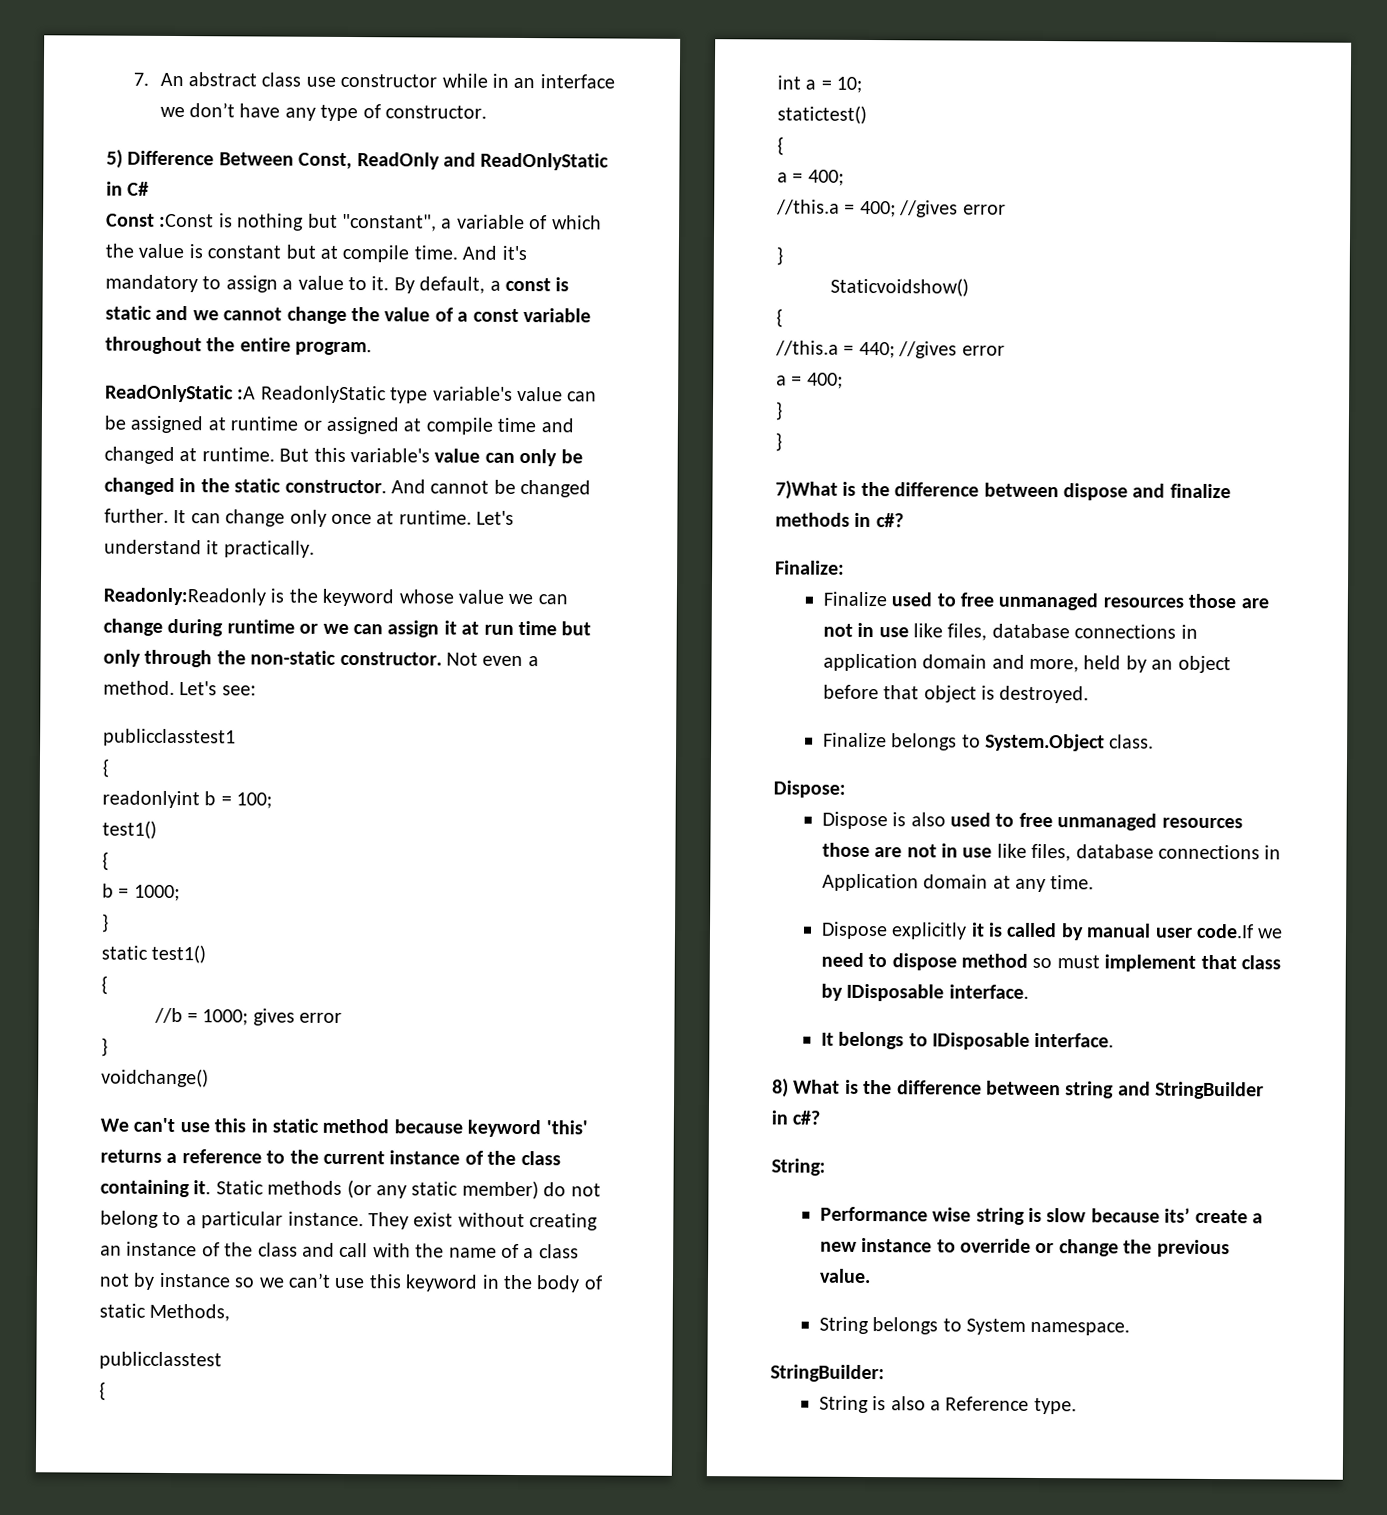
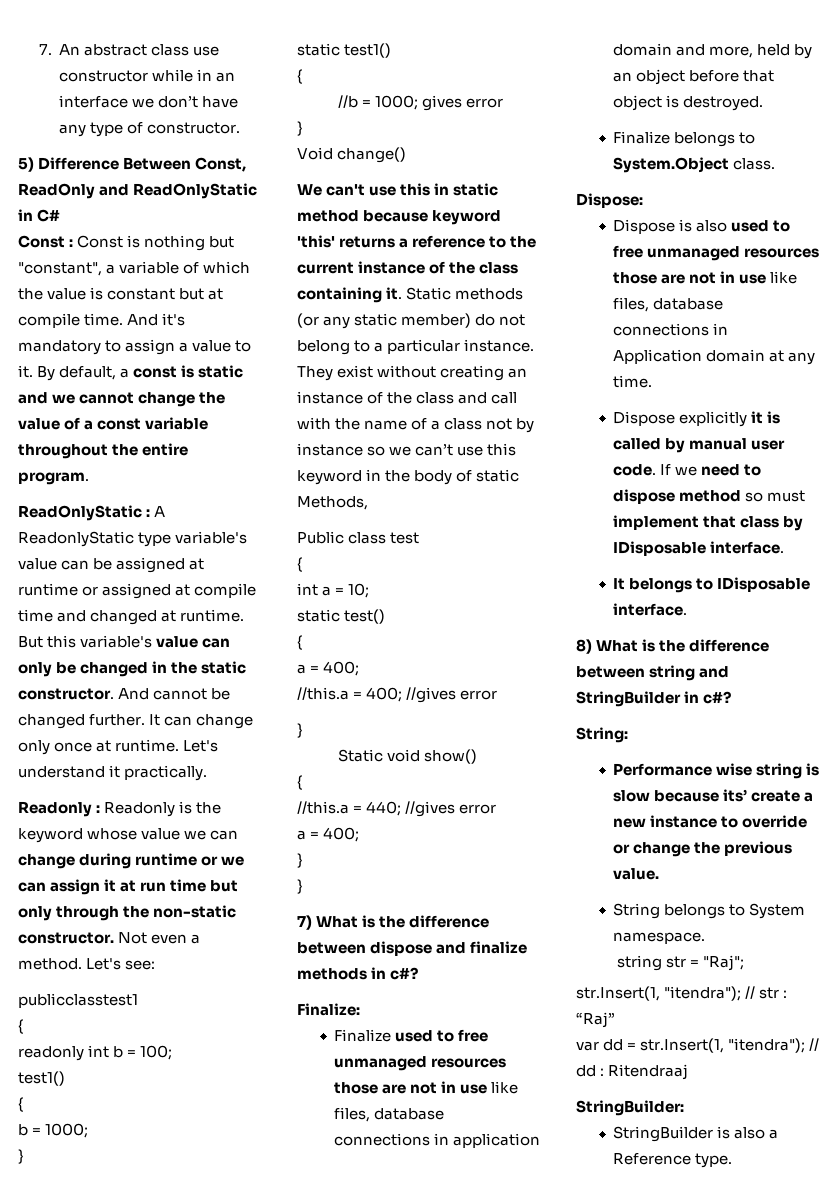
- Const :Const is nothing but "constant", a variable of which the value is constant but at compile time.
+ Const : Const is nothing but "constant", a variable of which the value is constant but at compile time.
- ReadOnlyStatic :A ReadonlyStatic type variable's value can be assigned at runtime or assigned at compile time and changed at runtime.
+ ReadOnlyStatic : A ReadonlyStatic type variable's value can be assigned at runtime or assigned at compile time and changed at runtime.
- Readonly:Readonly is the keyword whose value we can change during runtime or we can assign it at run time but only through the non-static constructor.
+ Readonly : Readonly is the keyword whose value we can change during runtime or we can assign it at run time but only through the non-static constructor.
- readonlyint b = 100;
+ readonly int b = 100;
- voidchange()
+ Void change()
- publicclasstest
+ Public class test
- statictest()
+ static test()
- Staticvoidshow()
+ Static void show()
- 7)What is the difference between dispose and finalize methods in c#?
+ 7) What is the difference between dispose and finalize methods in c#?
- Dispose explicitly it is called by manual user code.If we need to dispose method so must implement that class by IDisposable interface.
+ Dispose explicitly it is called by manual user code. If we need to dispose method so must implement that class by IDisposable interface.
+ string str = "Raj";
+ str.Insert(1, "itendra"); // str : “Raj”
+ var dd = str.Insert(1, "itendra"); // dd : Ritendraaj
- String is also a Reference type.
+ StringBuilder is also a Reference type.

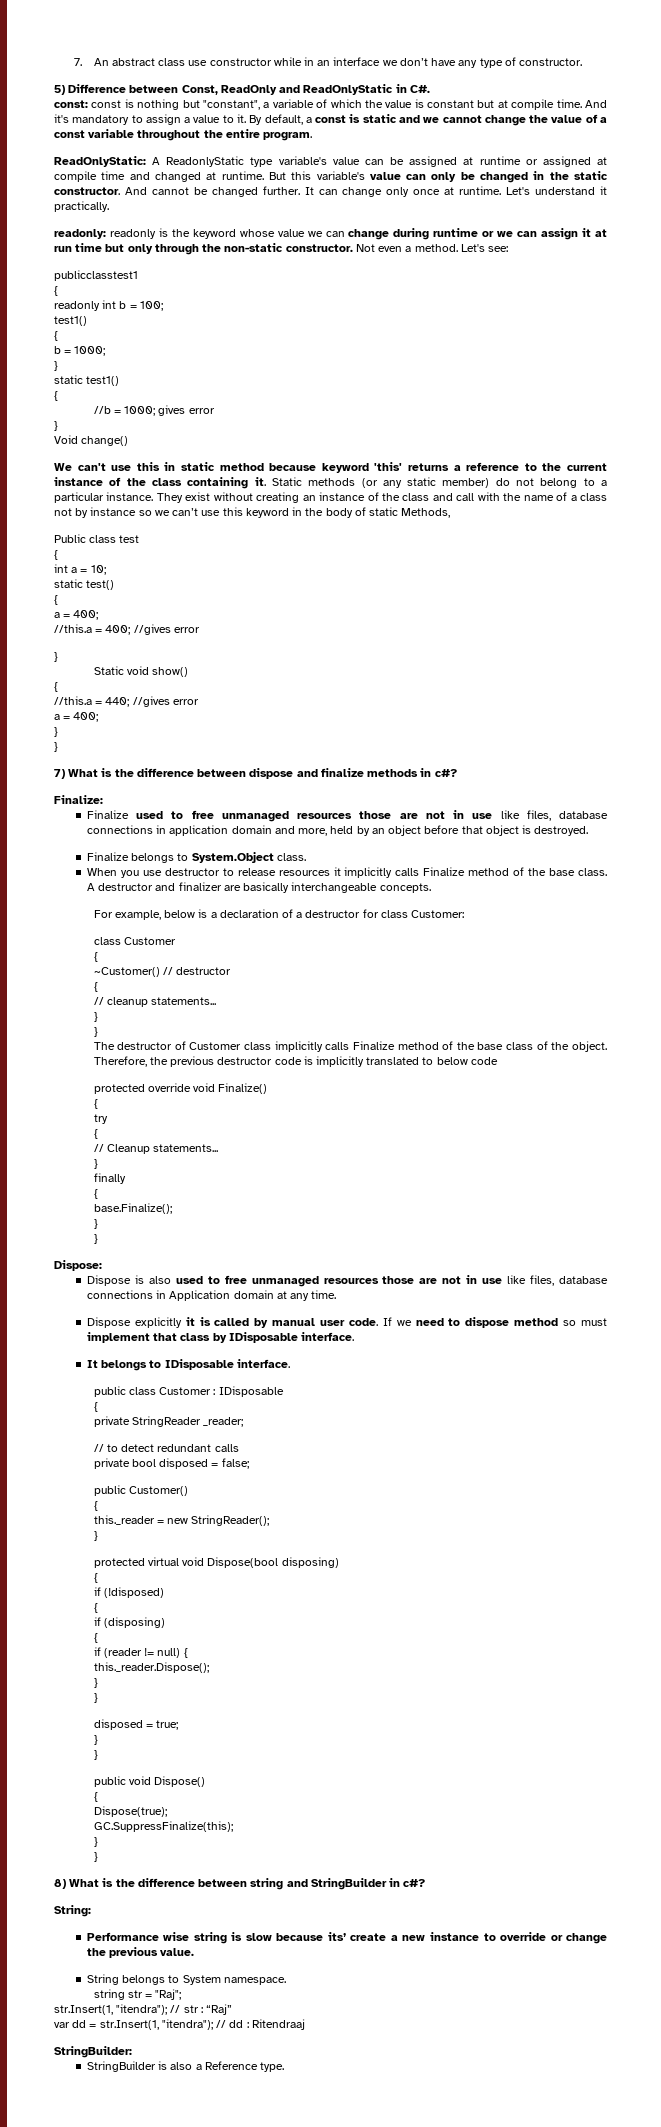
- 5) Difference Between Const, ReadOnly and ReadOnlyStatic in C#
- Const : Const is nothing but "constant", a variable of which the value is constant but at compile time.
+ 5) Difference between Const, ReadOnly and ReadOnlyStatic in C#.
+ const: const is nothing but "constant", a variable of which the value is constant but at compile time.
- ReadOnlyStatic : A ReadonlyStatic type variable's value can be assigned at runtime or assigned at compile time and changed at runtime.
+ ReadOnlyStatic: A ReadonlyStatic type variable's value can be assigned at runtime or assigned at compile time and changed at runtime.
- Readonly : Readonly is the keyword whose value we can change during runtime or we can assign it at run time but only through the non-static constructor.
+ readonly: readonly is the keyword whose value we can change during runtime or we can assign it at run time but only through the non-static constructor.
+ When you use destructor to release resources it implicitly calls Finalize method of the base class. A destructor and finalizer are basically interchangeable concepts.
+ For example, below is a declaration of a destructor for class Customer:
+ class Customer
+ {
+ ~Customer() // destructor
+ {
+ // cleanup statements...
+ }
+ }
+ The destructor of Customer class implicitly calls Finalize method of the base class of the object. Therefore, the previous destructor code is implicitly translated to below code
+ protected override void Finalize()
+ {
+ try
+ {
+ // Cleanup statements...
+ }
+ finally
+ {
+ base.Finalize();
+ }
+ }
+ public class Customer : IDisposable
+ {
+ private StringReader _reader;
+ // to detect redundant calls
+ private bool disposed = false;
+ public Customer()
+ {
+ this._reader = new StringReader();
+ }
+ protected virtual void Dispose(bool disposing)
+ {
+ if (!disposed)
+ {
+ if (disposing)
+ {
+ if (reader != null) {
+ this._reader.Dispose();
+ }
+ }
+ disposed = true;
+ }
+ }
+ public void Dispose()
+ {
+ Dispose(true);
+ GC.SuppressFinalize(this);
+ }
+ }

